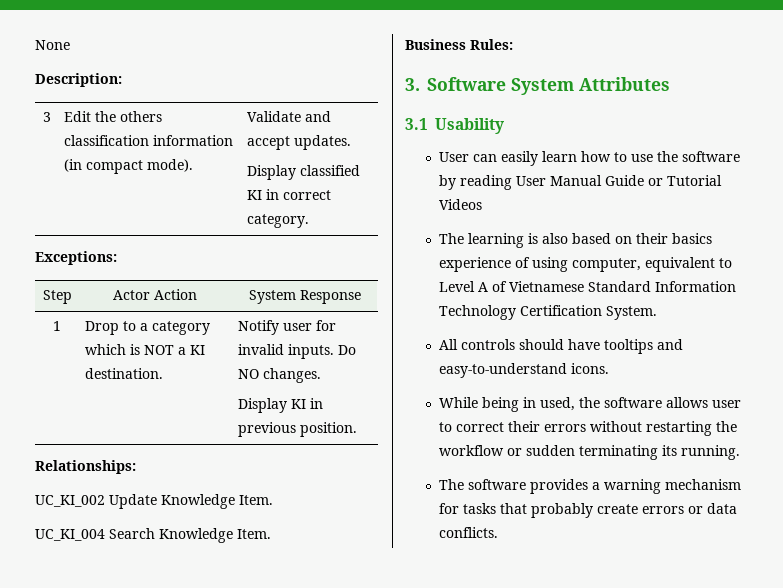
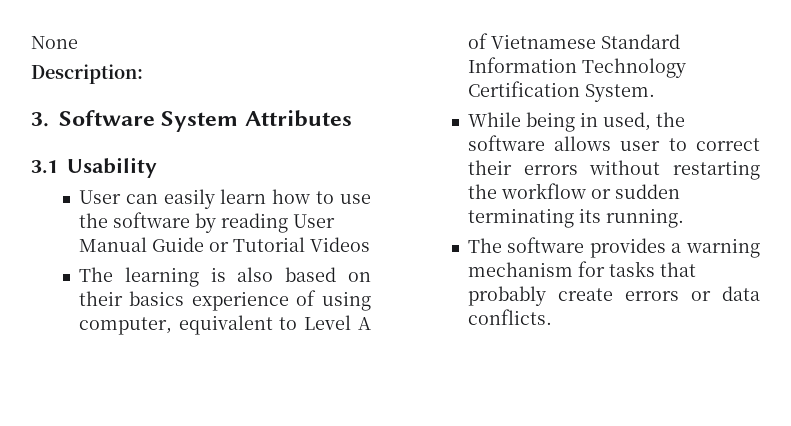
- 3 | Edit the others classification information (in compact mode). | Validate and accept updates.
- Display classified KI in correct category.
- Exceptions:
- Step | Actor Action | System Response
- 1 | Drop to a category which is NOT a KI destination. | Notify user for invalid inputs. Do NO changes.
- Display KI in previous position.
- Relationships:
- UC_KI_002 Update Knowledge Item.
- UC_KI_004 Search Knowledge Item.
- Business Rules:
- All controls should have tooltips and easy-to-understand icons.

